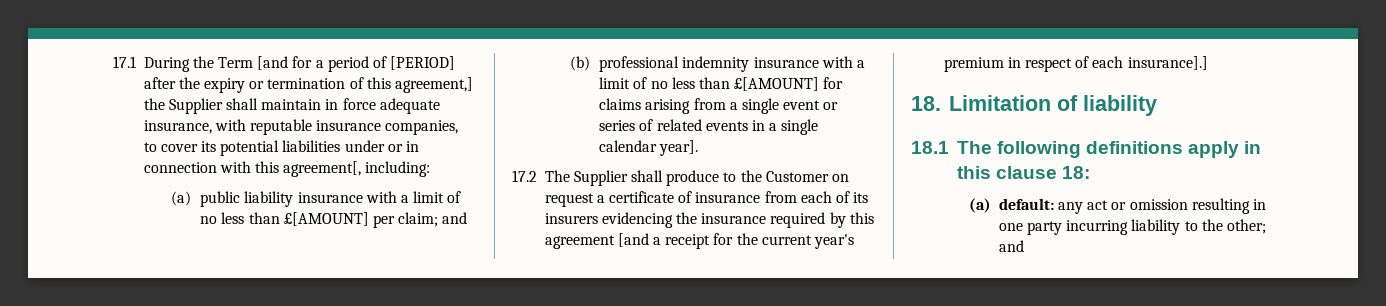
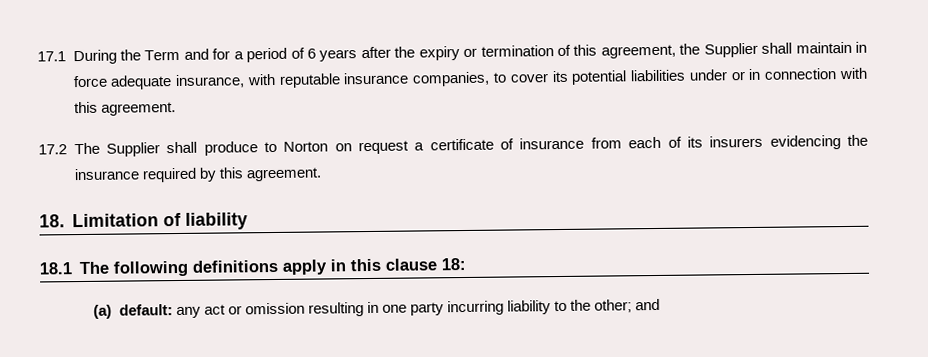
- 17.1 During the Term [and for a period of [PERIOD] after the expiry or termination of this agreement,] the Supplier shall maintain in force adequate insurance, with reputable insurance companies, to cover its potential liabilities under or in connection with this agreement[, including:
- (a) public liability insurance with a limit of no less than £[AMOUNT] per claim; and
- (b) professional indemnity insurance with a limit of no less than £[AMOUNT] for claims arising from a single event or series of related events in a single calendar year].
+ 17.1 During the Term and for a period of 6 years after the expiry or termination of this agreement, the Supplier shall maintain in force adequate insurance, with reputable insurance companies, to cover its potential liabilities under or in connection with this agreement.
- 17.2 The Supplier shall produce to the Customer on request a certificate of insurance from each of its insurers evidencing the insurance required by this agreement [and a receipt for the current year's premium in respect of each insurance].]
+ 17.2 The Supplier shall produce to Norton on request a certificate of insurance from each of its insurers evidencing the insurance required by this agreement.

